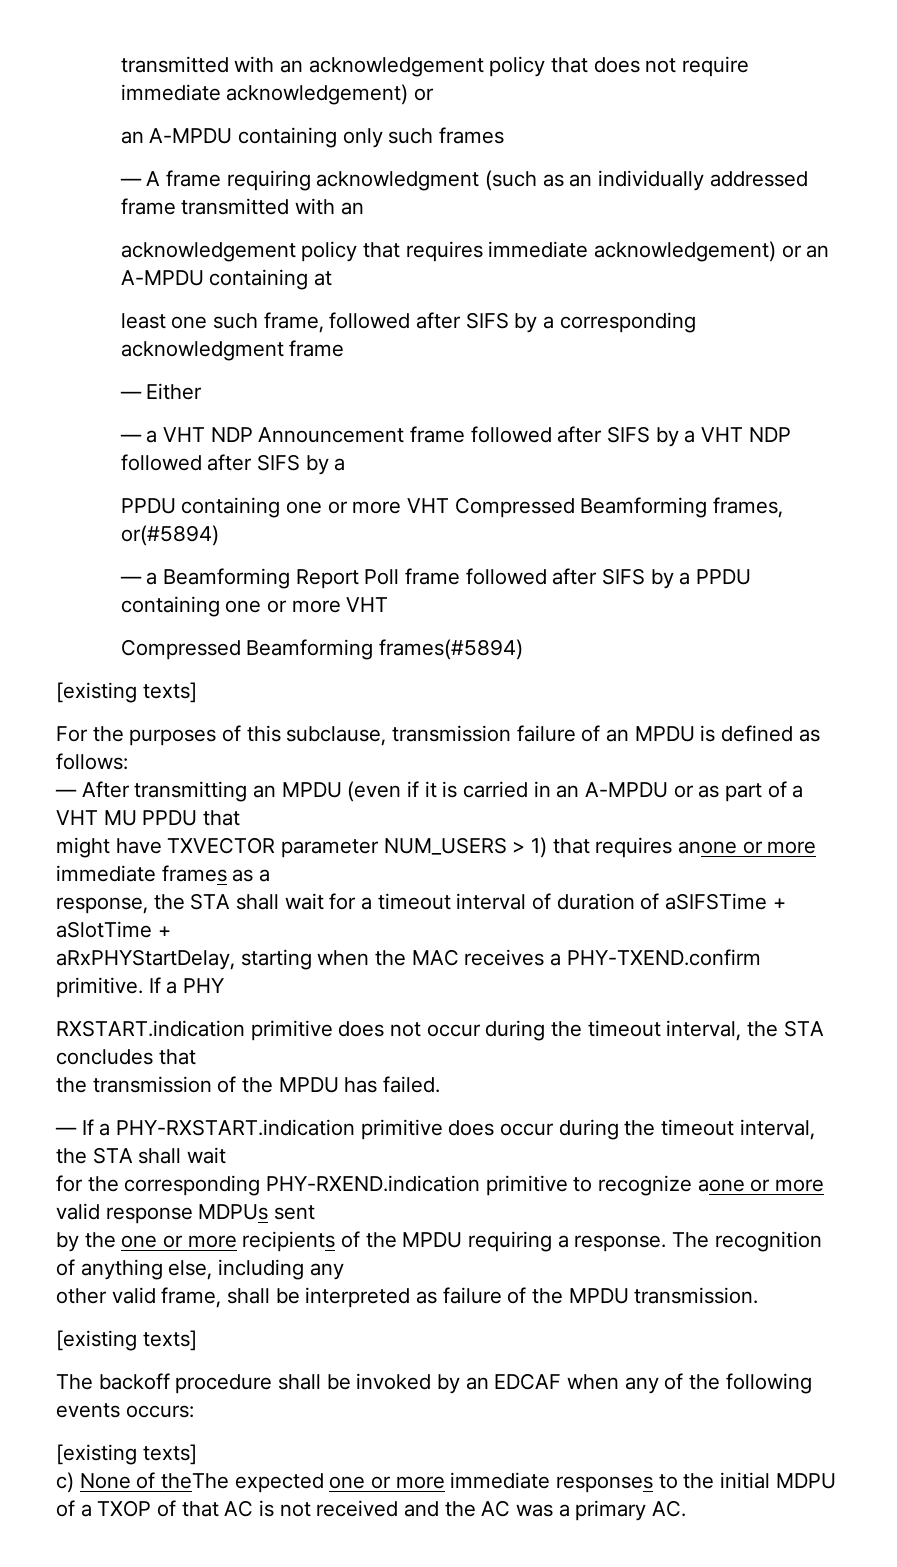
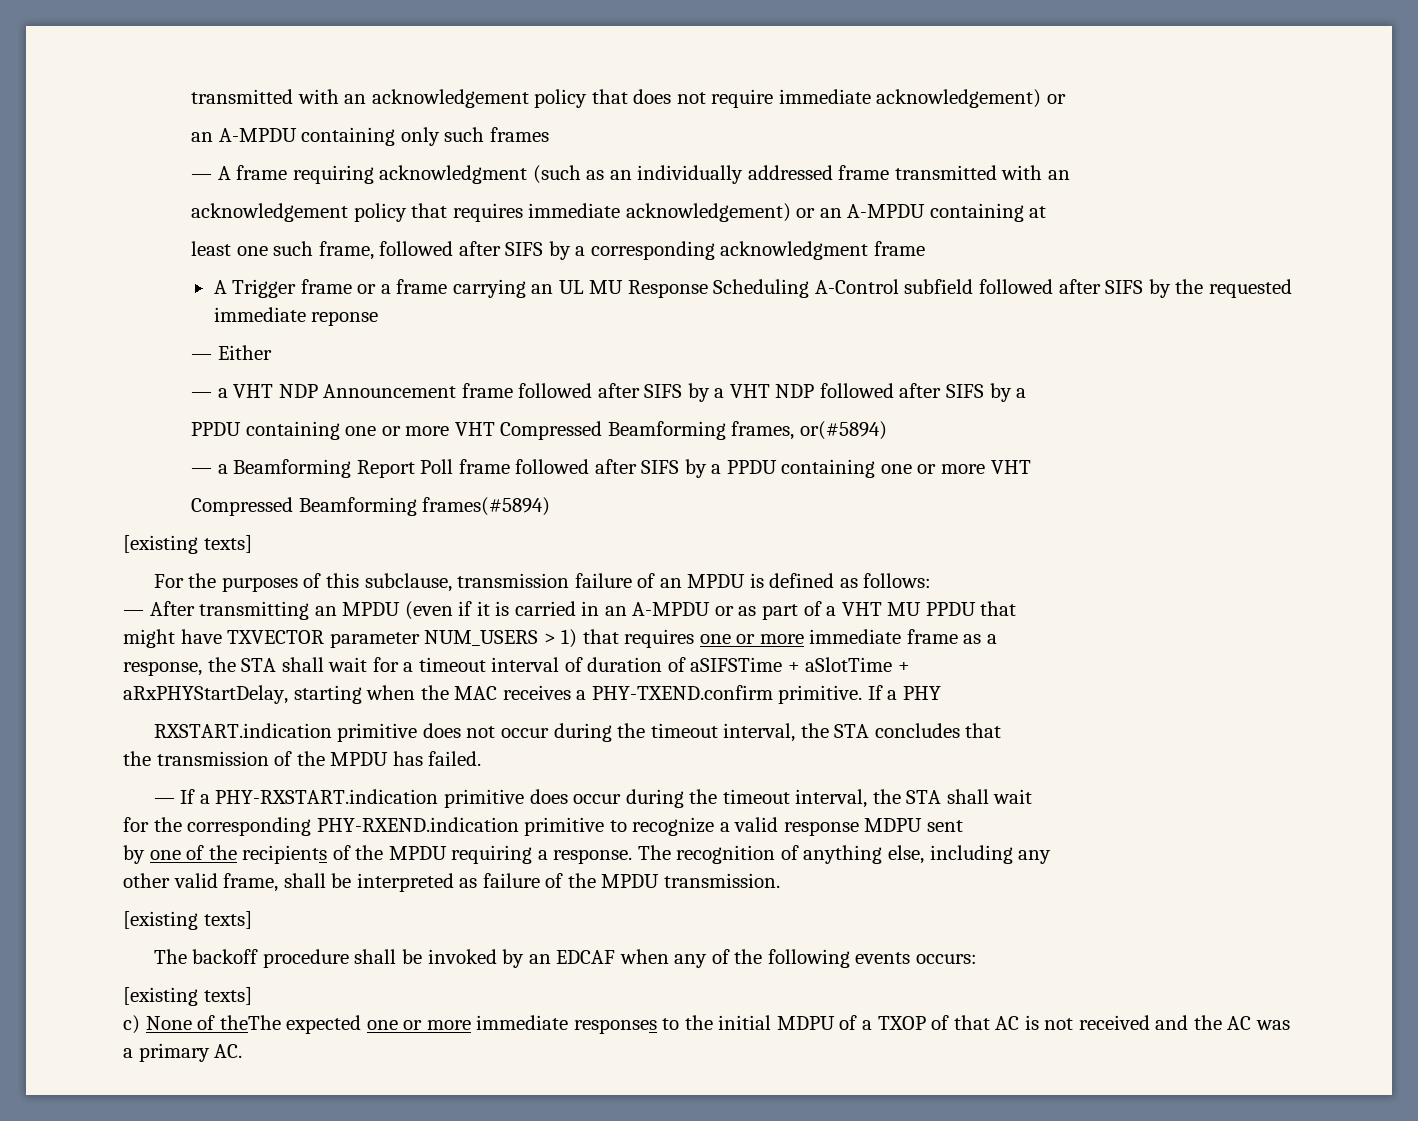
+ A Trigger frame or a frame carrying an UL MU Response Scheduling A-Control subfield followed after SIFS by the requested immediate reponse
- might have TXVECTOR parameter NUM_USERS > 1) that requires anone or more immediate frames as a
+ might have TXVECTOR parameter NUM_USERS > 1) that requires one or more immediate frame as a
- for the corresponding PHY-RXEND.indication primitive to recognize aone or more valid response MDPUs sent
+ for the corresponding PHY-RXEND.indication primitive to recognize a valid response MDPU sent
- by the one or more recipients of the MPDU requiring a response.
+ by one of the recipients of the MPDU requiring a response.

